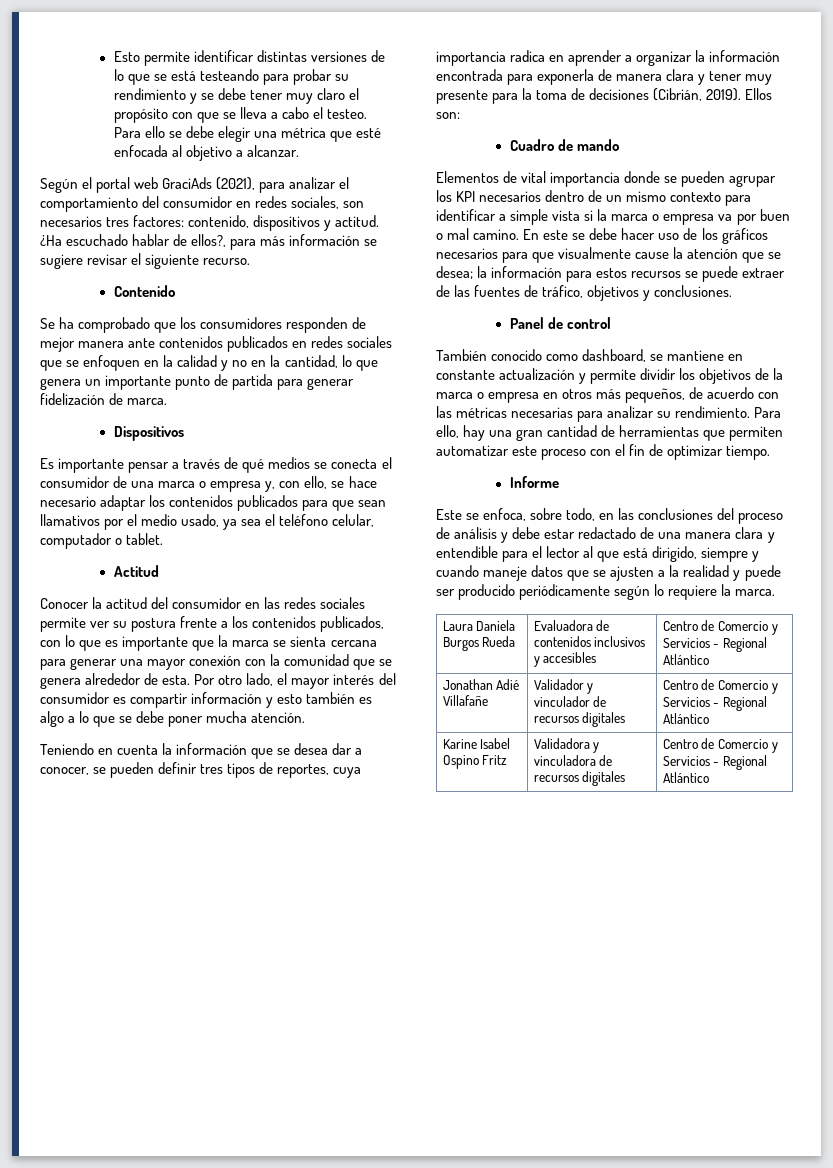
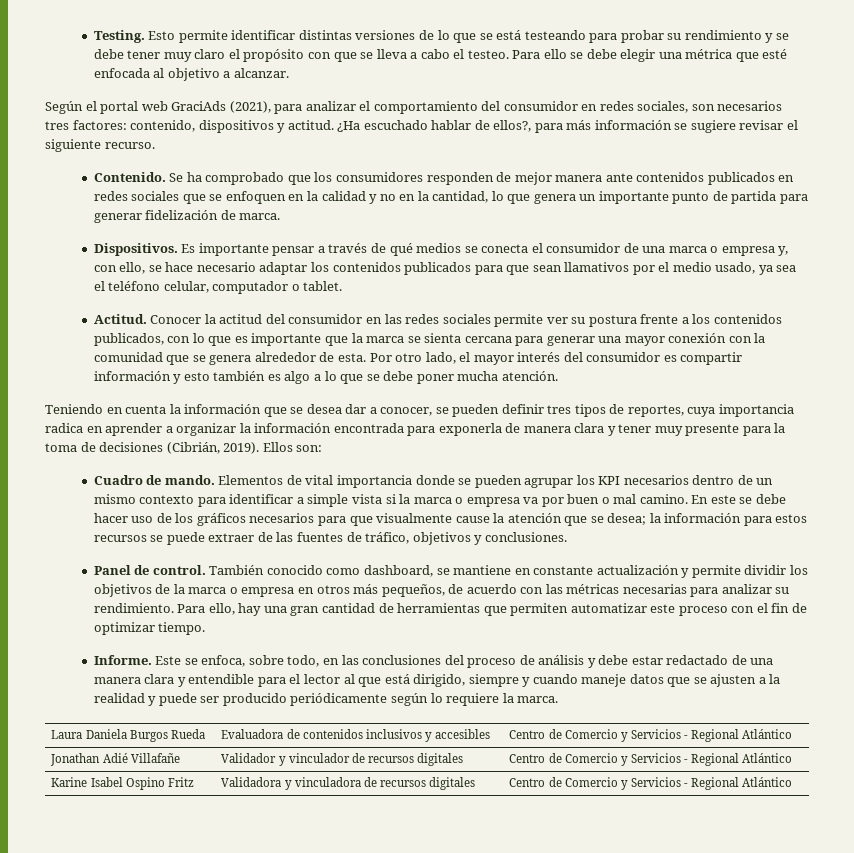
+ Testing.
- Contenido
- Se ha comprobado que los consumidores responden de mejor manera ante contenidos publicados en redes sociales que se enfoquen en la calidad y no en la cantidad, lo que genera un importante punto de partida para generar fidelización de marca.
+ Contenido. Se ha comprobado que los consumidores responden de mejor manera ante contenidos publicados en redes sociales que se enfoquen en la calidad y no en la cantidad, lo que genera un importante punto de partida para generar fidelización de marca.
- Dispositivos
- Es importante pensar a través de qué medios se conecta el consumidor de una marca o empresa y, con ello, se hace necesario adaptar los contenidos publicados para que sean llamativos por el medio usado, ya sea el teléfono celular, computador o tablet.
+ Dispositivos. Es importante pensar a través de qué medios se conecta el consumidor de una marca o empresa y, con ello, se hace necesario adaptar los contenidos publicados para que sean llamativos por el medio usado, ya sea el teléfono celular, computador o tablet.
- Actitud
- Conocer la actitud del consumidor en las redes sociales permite ver su postura frente a los contenidos publicados, con lo que es importante que la marca se sienta cercana para generar una mayor conexión con la comunidad que se genera alrededor de esta.
+ Actitud. Conocer la actitud del consumidor en las redes sociales permite ver su postura frente a los contenidos publicados, con lo que es importante que la marca se sienta cercana para generar una mayor conexión con la comunidad que se genera alrededor de esta.
- Cuadro de mando
- Elementos de vital importancia donde se pueden agrupar los KPI necesarios dentro de un mismo contexto para identificar a simple vista si la marca o empresa va por buen o mal camino.
+ Cuadro de mando. Elementos de vital importancia donde se pueden agrupar los KPI necesarios dentro de un mismo contexto para identificar a simple vista si la marca o empresa va por buen o mal camino.
- Panel de control
- También conocido como dashboard, se mantiene en constante actualización y permite dividir los objetivos de la marca o empresa en otros más pequeños, de acuerdo con las métricas necesarias para analizar su rendimiento.
+ Panel de control. También conocido como dashboard, se mantiene en constante actualización y permite dividir los objetivos de la marca o empresa en otros más pequeños, de acuerdo con las métricas necesarias para analizar su rendimiento.
- Informe
- Este se enfoca, sobre todo, en las conclusiones del proceso de análisis y debe estar redactado de una manera clara y entendible para el lector al que está dirigido, siempre y cuando maneje datos que se ajusten a la realidad y puede ser producido periódicamente según lo requiere la marca.
+ Informe. Este se enfoca, sobre todo, en las conclusiones del proceso de análisis y debe estar redactado de una manera clara y entendible para el lector al que está dirigido, siempre y cuando maneje datos que se ajusten a la realidad y puede ser producido periódicamente según lo requiere la marca.

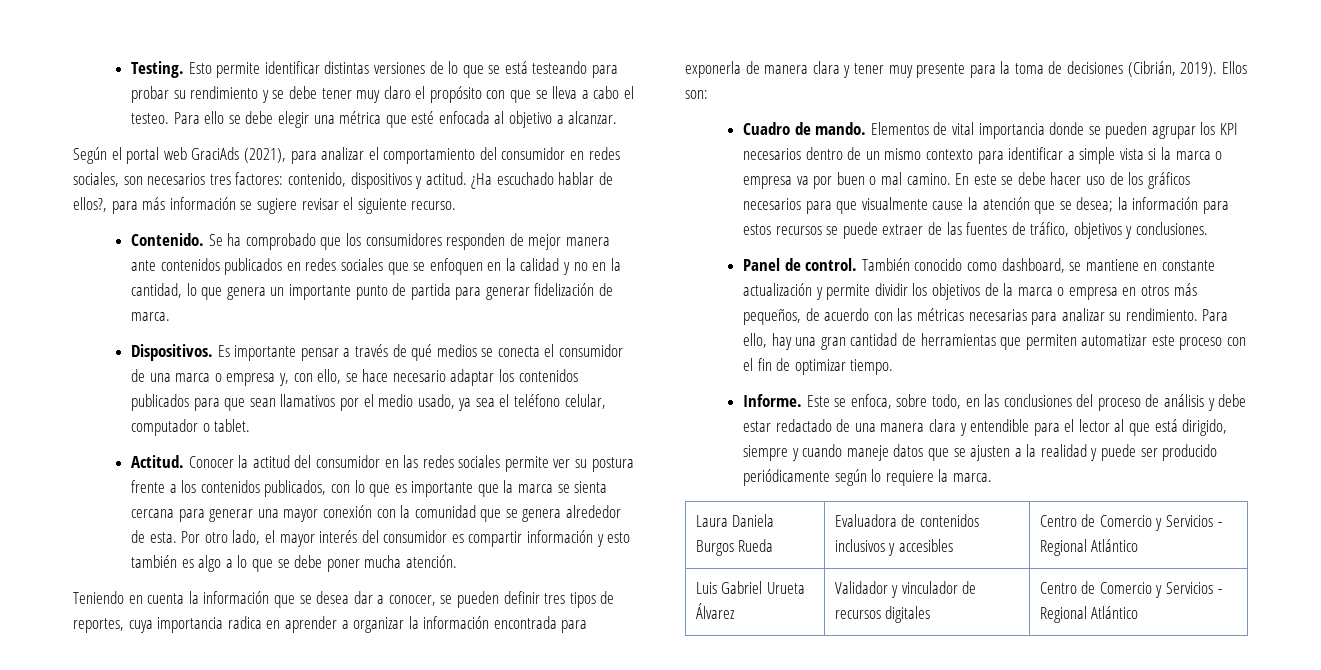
- Jonathan Adié Villafañe | Validador y vinculador de recursos digitales | Centro de Comercio y Servicios - Regional Atlántico
+ Luis Gabriel Urueta Álvarez | Validador y vinculador de recursos digitales | Centro de Comercio y Servicios - Regional Atlántico
- Karine Isabel Ospino Fritz | Validadora y vinculadora de recursos digitales | Centro de Comercio y Servicios - Regional Atlántico

